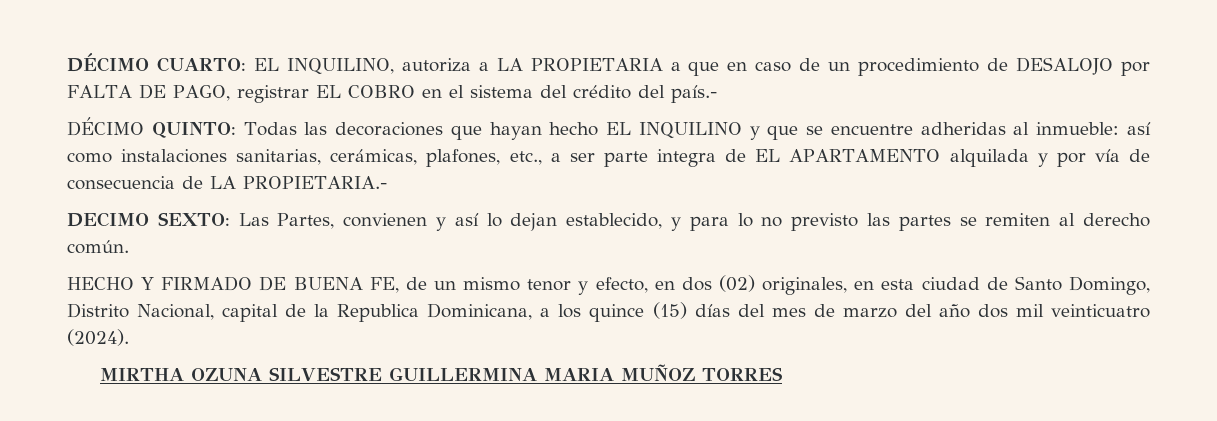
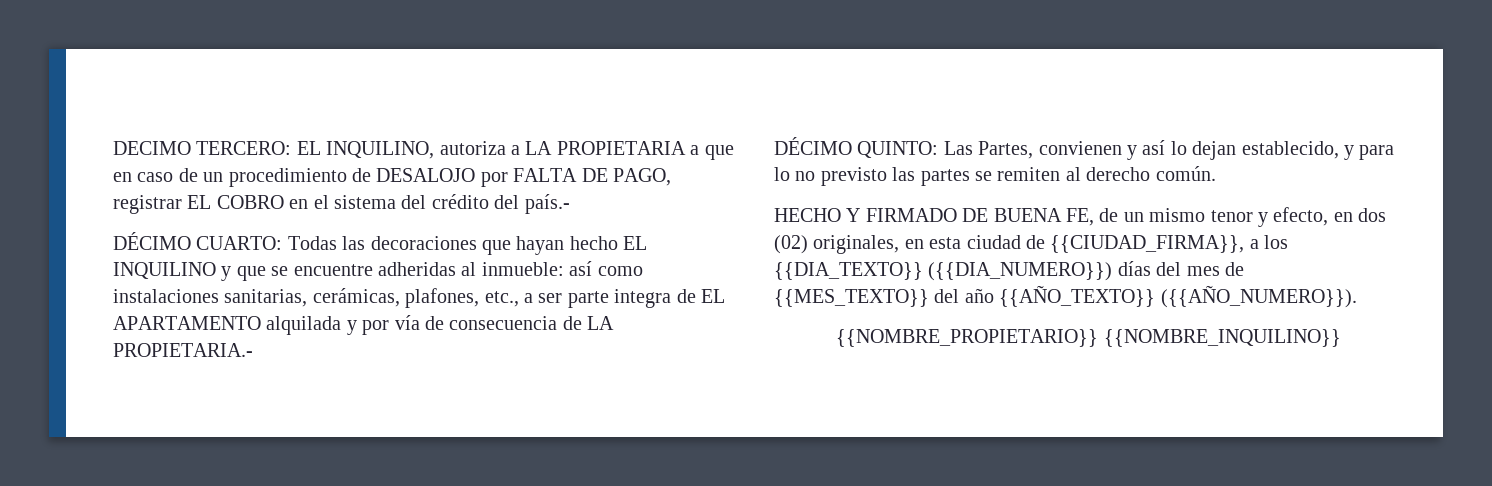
- DÉCIMO CUARTO: EL INQUILINO, autoriza a LA PROPIETARIA a que en caso de un procedimiento de DESALOJO por FALTA DE PAGO, registrar EL COBRO en el sistema del crédito del país.-
+ DECIMO TERCERO: EL INQUILINO, autoriza a LA PROPIETARIA a que en caso de un procedimiento de DESALOJO por FALTA DE PAGO, registrar EL COBRO en el sistema del crédito del país.-
- DÉCIMO QUINTO: Todas las decoraciones que hayan hecho EL INQUILINO y que se encuentre adheridas al inmueble: así como instalaciones sanitarias, cerámicas, plafones, etc., a ser parte integra de EL APARTAMENTO alquilada y por vía de consecuencia de LA PROPIETARIA.-
+ DÉCIMO CUARTO: Todas las decoraciones que hayan hecho EL INQUILINO y que se encuentre adheridas al inmueble: así como instalaciones sanitarias, cerámicas, plafones, etc., a ser parte integra de EL APARTAMENTO alquilada y por vía de consecuencia de LA PROPIETARIA.-
- DECIMO SEXTO: Las Partes, convienen y así lo dejan establecido, y para lo no previsto las partes se remiten al derecho común.
+ DÉCIMO QUINTO: Las Partes, convienen y así lo dejan establecido, y para lo no previsto las partes se remiten al derecho común.
- HECHO Y FIRMADO DE BUENA FE, de un mismo tenor y efecto, en dos (02) originales, en esta ciudad de Santo Domingo, Distrito Nacional, capital de la Republica Dominicana, a los quince (15) días del mes de marzo del año dos mil veinticuatro (2024).
- MIRTHA OZUNA SILVESTRE GUILLERMINA MARIA MUÑOZ TORRES
+ HECHO Y FIRMADO DE BUENA FE, de un mismo tenor y efecto, en dos (02) originales, en esta ciudad de {{CIUDAD_FIRMA}}, a los {{DIA_TEXTO}} ({{DIA_NUMERO}}) días del mes de {{MES_TEXTO}} del año {{AÑO_TEXTO}} ({{AÑO_NUMERO}}).
+ {{NOMBRE_PROPIETARIO}} {{NOMBRE_INQUILINO}}

